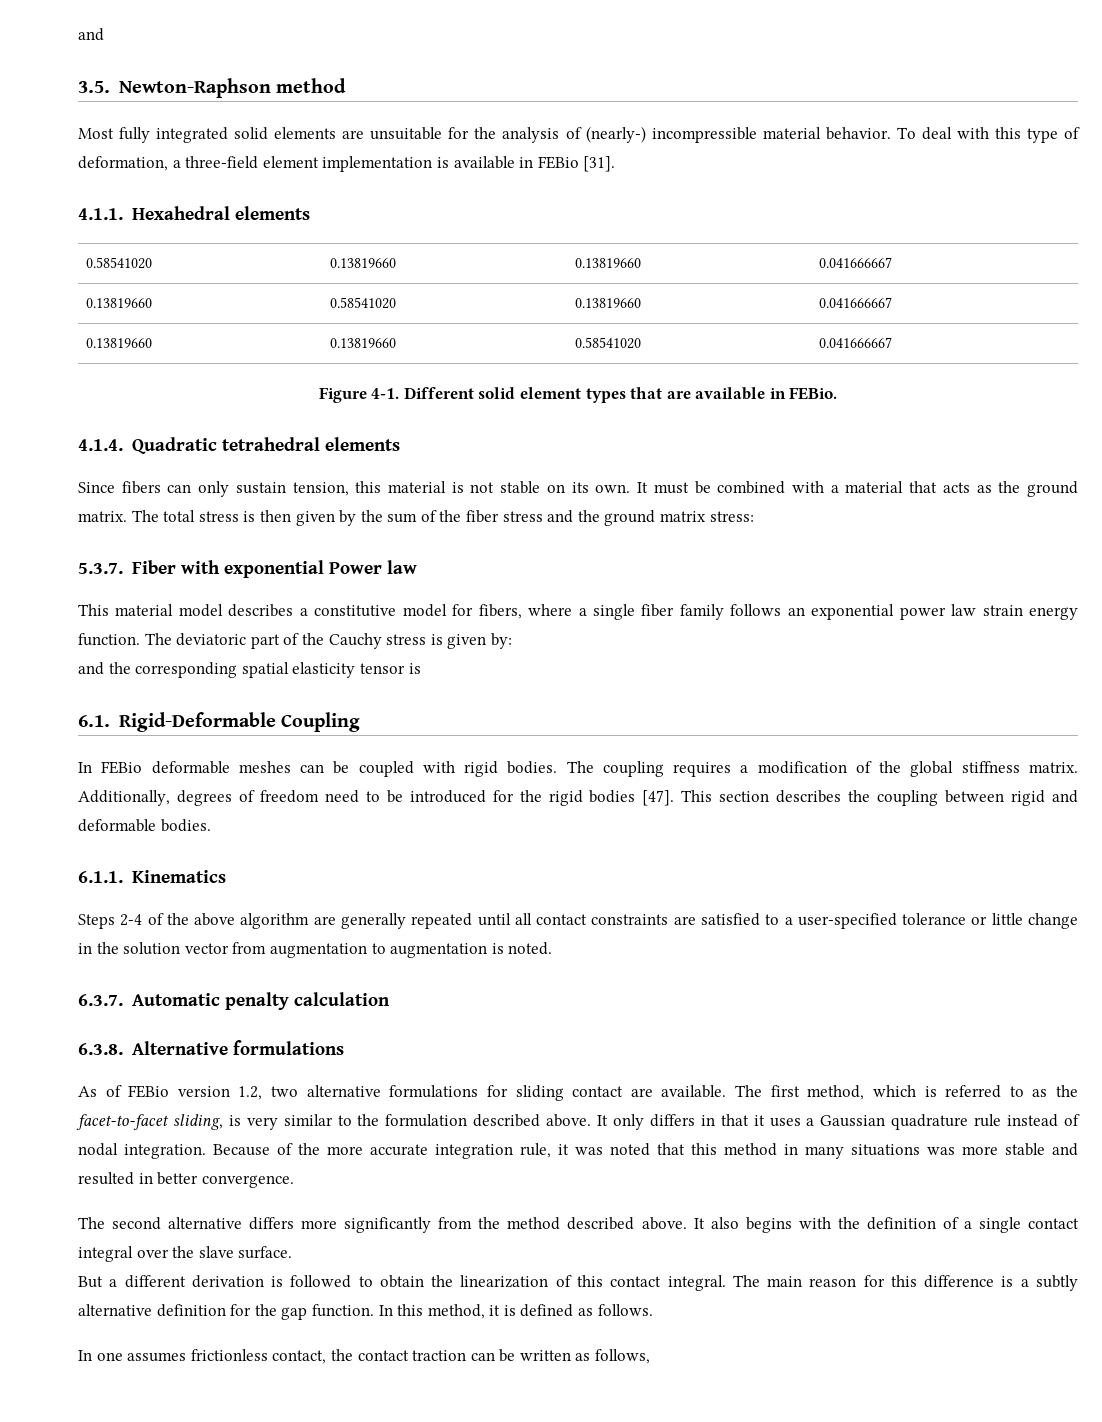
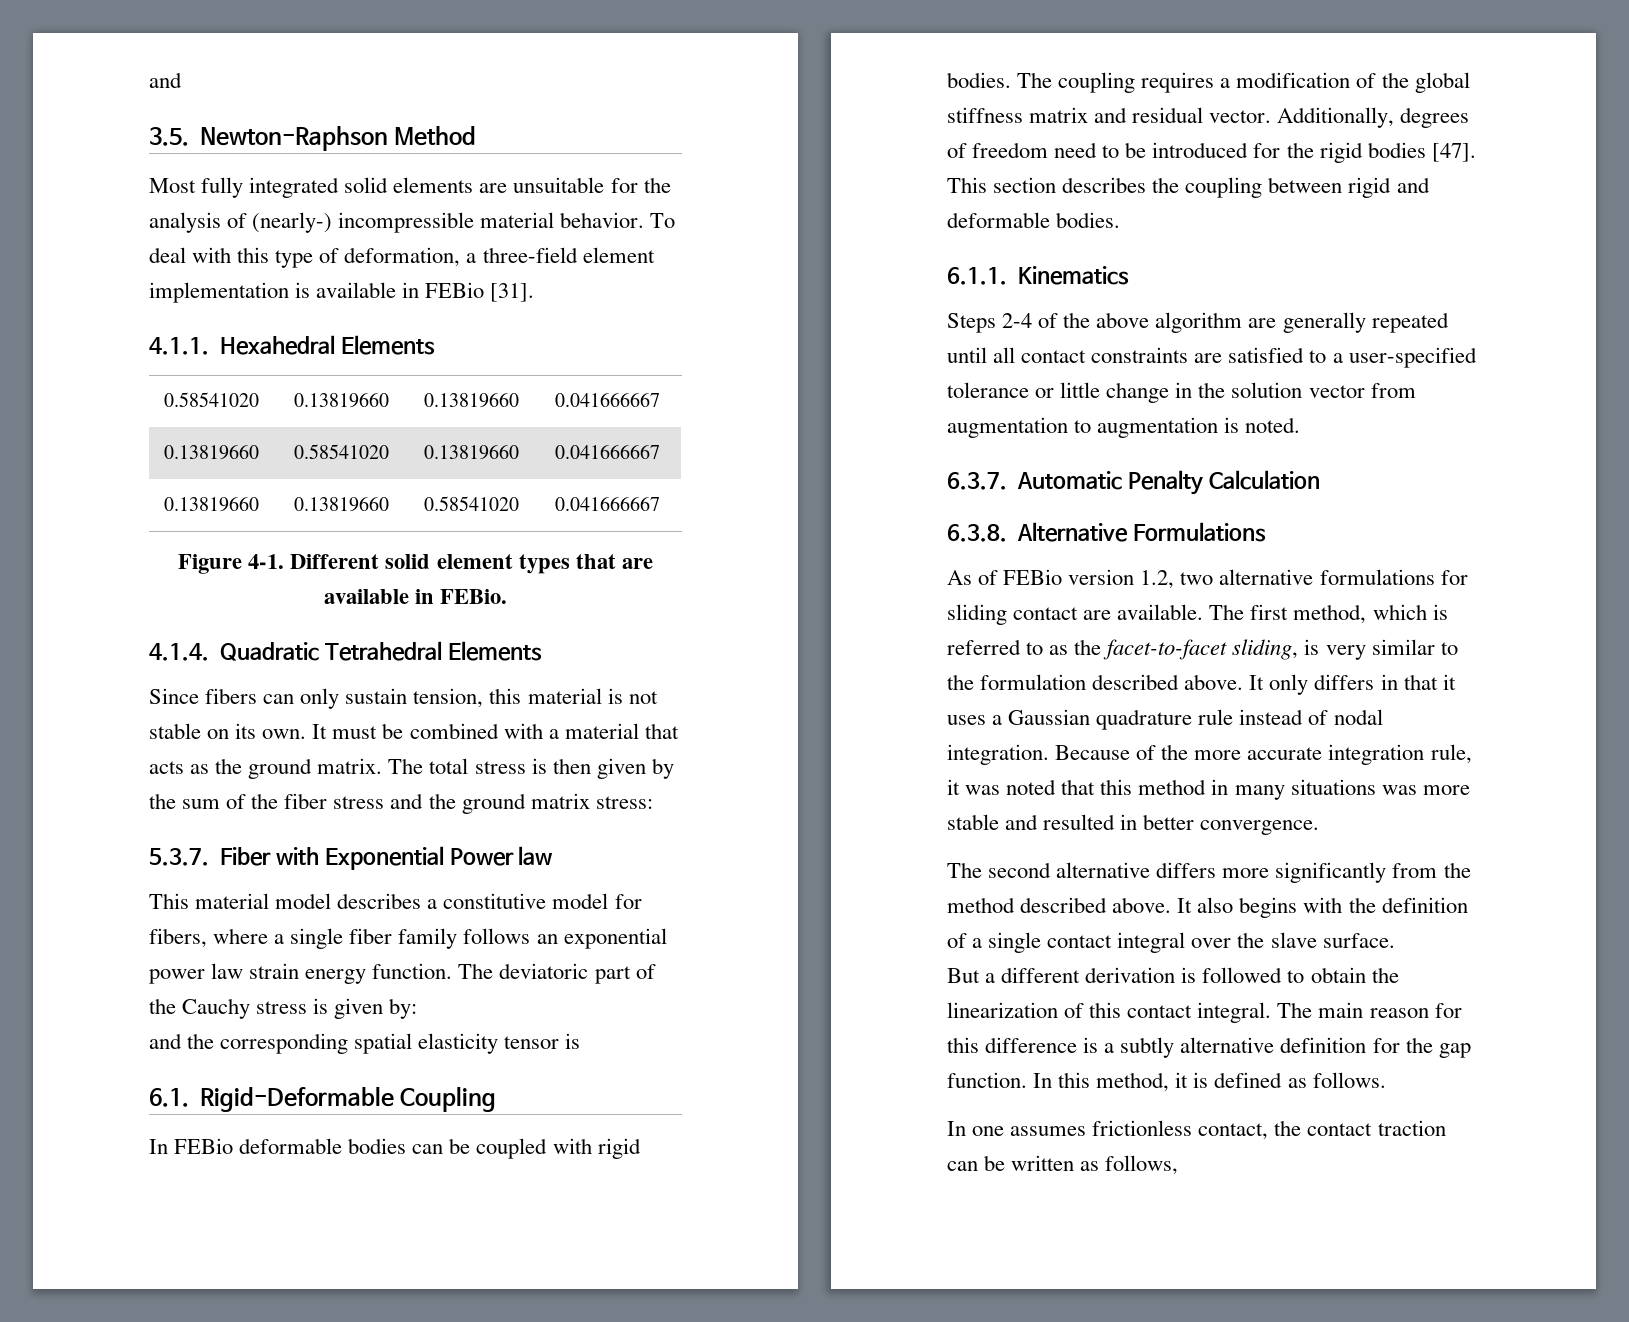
- 3.5. Newton-Raphson method
+ 3.5. Newton-Raphson Method
- 4.1.1. Hexahedral elements
+ 4.1.1. Hexahedral Elements
- 4.1.4. Quadratic tetrahedral elements
+ 4.1.4. Quadratic Tetrahedral Elements
- 5.3.7. Fiber with exponential Power law
+ 5.3.7. Fiber with Exponential Power law
- In FEBio deformable meshes can be coupled with rigid bodies.
+ In FEBio deformable bodies can be coupled with rigid bodies.
- The coupling requires a modification of the global stiffness matrix.
+ The coupling requires a modification of the global stiffness matrix and residual vector.
- 6.3.7. Automatic penalty calculation
+ 6.3.7. Automatic Penalty Calculation
- 6.3.8. Alternative formulations
+ 6.3.8. Alternative Formulations

